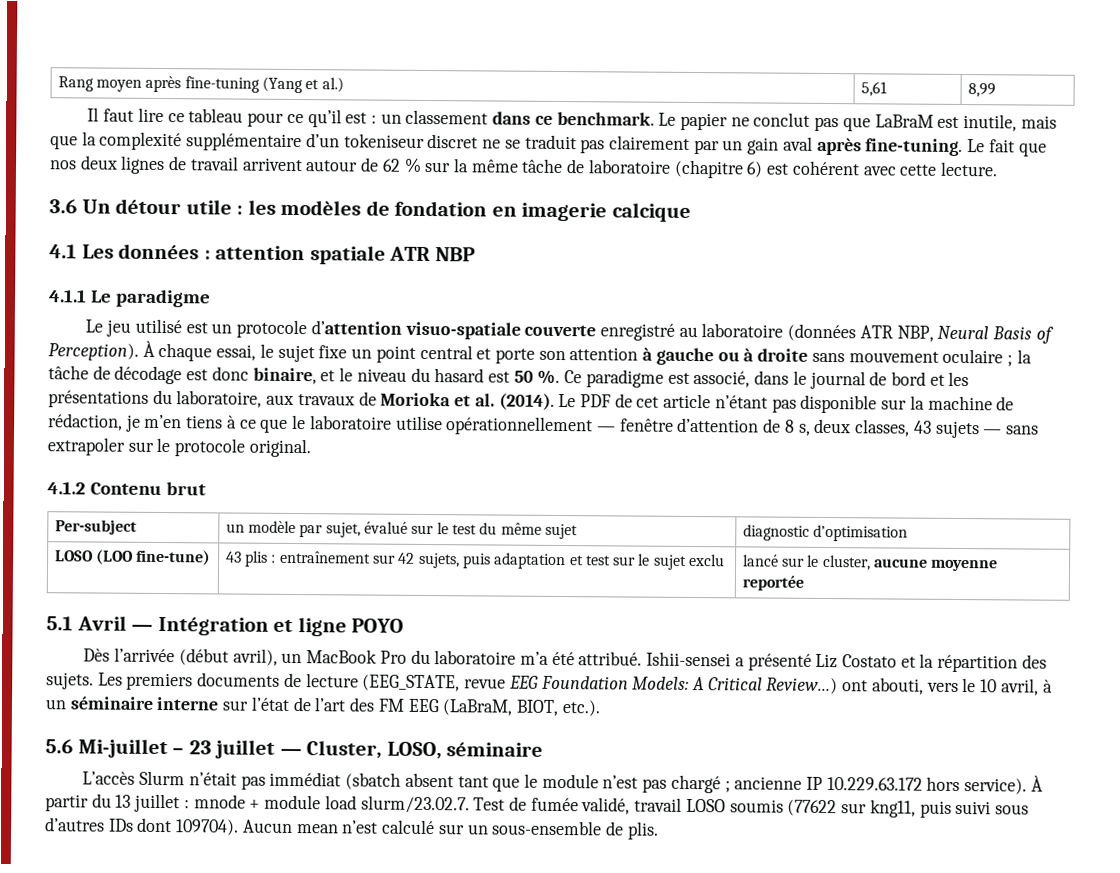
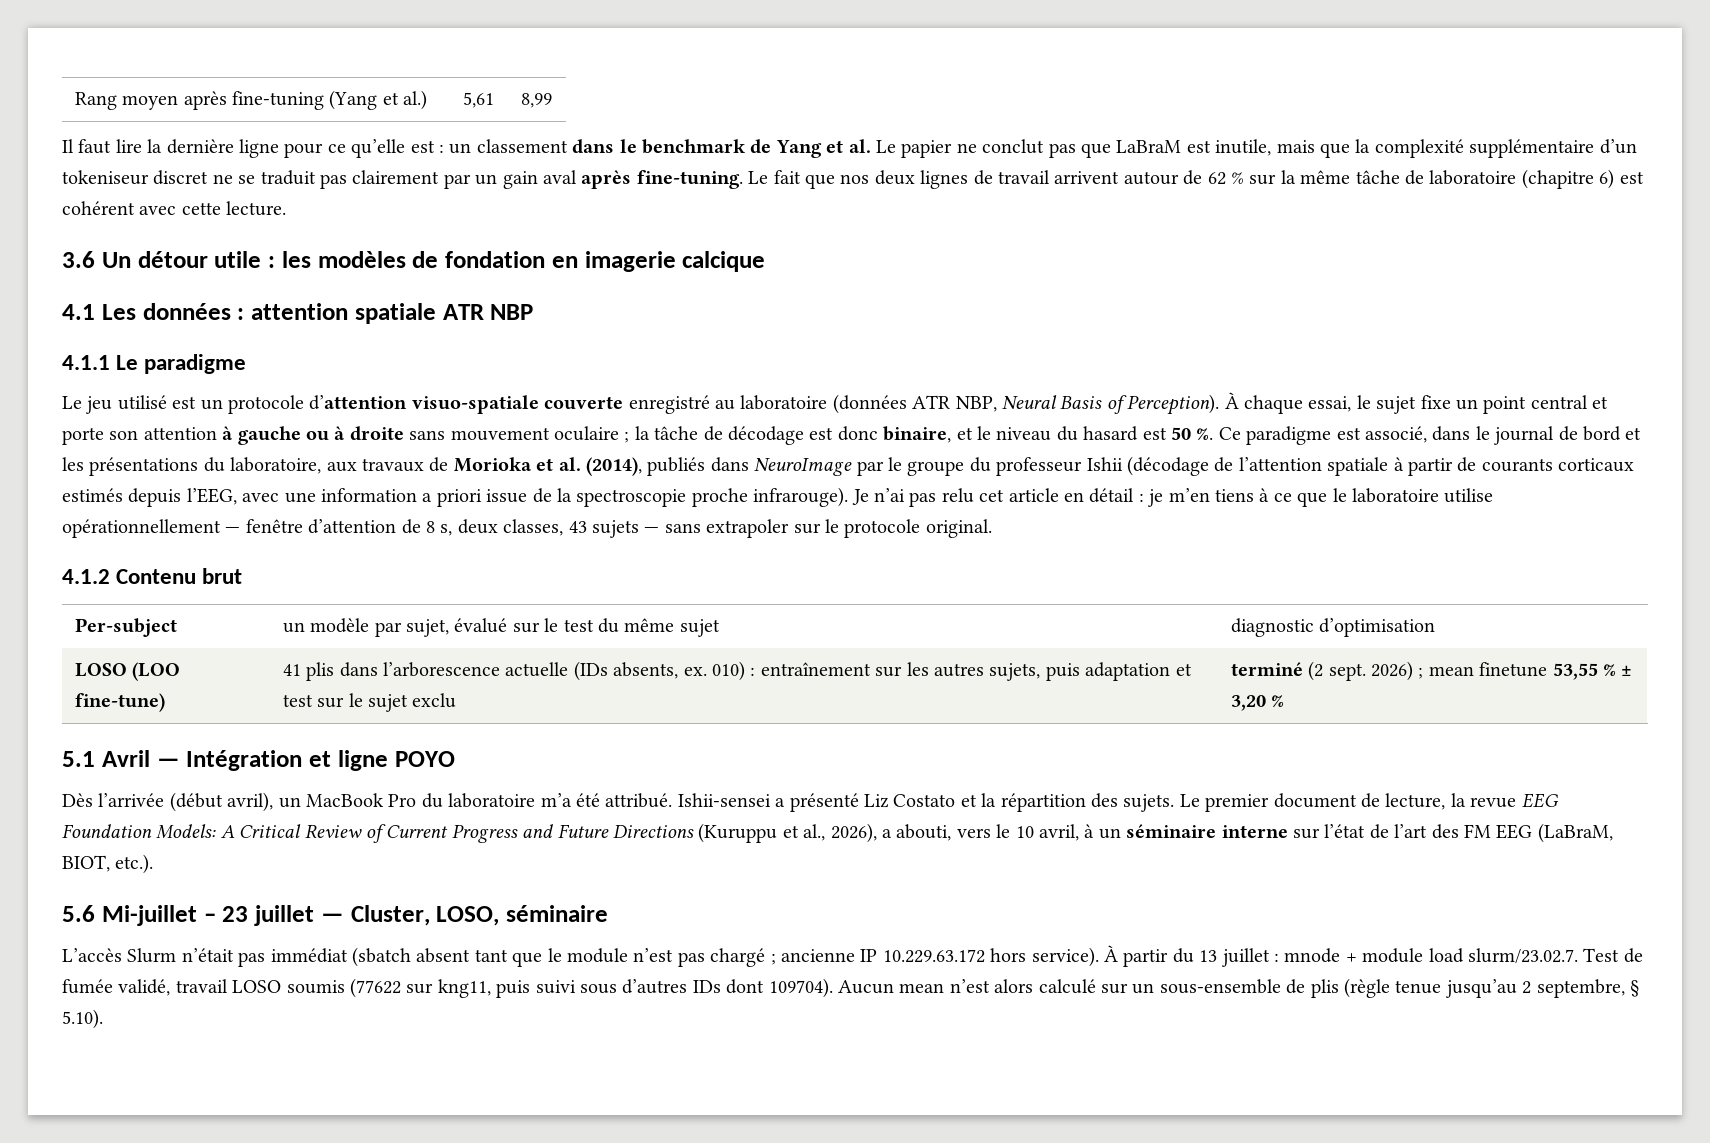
- Il faut lire ce tableau pour ce qu’il est : un classement dans ce benchmark. Le papier ne conclut pas que LaBraM est inutile, mais que la complexité supplémentaire d’un tokeniseur discret ne se traduit pas clairement par un gain aval après fine-tuning.
+ Il faut lire la dernière ligne pour ce qu’elle est : un classement dans le benchmark de Yang et al. Le papier ne conclut pas que LaBraM est inutile, mais que la complexité supplémentaire d’un tokeniseur discret ne se traduit pas clairement par un gain aval après fine-tuning.
- Ce paradigme est associé, dans le journal de bord et les présentations du laboratoire, aux travaux de Morioka et al. (2014). Le PDF de cet article n’étant pas disponible sur la machine de rédaction, je m’en tiens à ce que le laboratoire utilise opérationnellement — fenêtre d’attention de 8 s, deux classes, 43 sujets — sans extrapoler sur le protocole original.
+ Ce paradigme est associé, dans le journal de bord et les présentations du laboratoire, aux travaux de Morioka et al. (2014), publiés dans NeuroImage par le groupe du professeur Ishii (décodage de l’attention spatiale à partir de courants corticaux estimés depuis l’EEG, avec une information a priori issue de la spectroscopie proche infrarouge). Je n’ai pas relu cet article en détail : je m’en tiens à ce que le laboratoire utilise opérationnellement — fenêtre d’attention de 8 s, deux classes, 43 sujets — sans extrapoler sur le protocole original.
- LOSO (LOO fine-tune) | 43 plis : entraînement sur 42 sujets, puis adaptation et test sur le sujet exclu | lancé sur le cluster, aucune moyenne reportée
+ LOSO (LOO fine-tune) | 41 plis dans l’arborescence actuelle (IDs absents, ex. 010) : entraînement sur les autres sujets, puis adaptation et test sur le sujet exclu | terminé (2 sept. 2026) ; mean finetune 53,55 % ± 3,20 %
- Les premiers documents de lecture (EEG_STATE, revue EEG Foundation Models: A Critical Review…) ont abouti, vers le 10 avril, à un séminaire interne sur l’état de l’art des FM EEG (LaBraM, BIOT, etc.).
+ Le premier document de lecture, la revue EEG Foundation Models: A Critical Review of Current Progress and Future Directions (Kuruppu et al., 2026), a abouti, vers le 10 avril, à un séminaire interne sur l’état de l’art des FM EEG (LaBraM, BIOT, etc.).
- Aucun mean n’est calculé sur un sous-ensemble de plis.
+ Aucun mean n’est alors calculé sur un sous-ensemble de plis (règle tenue jusqu’au 2 septembre, § 5.10).

